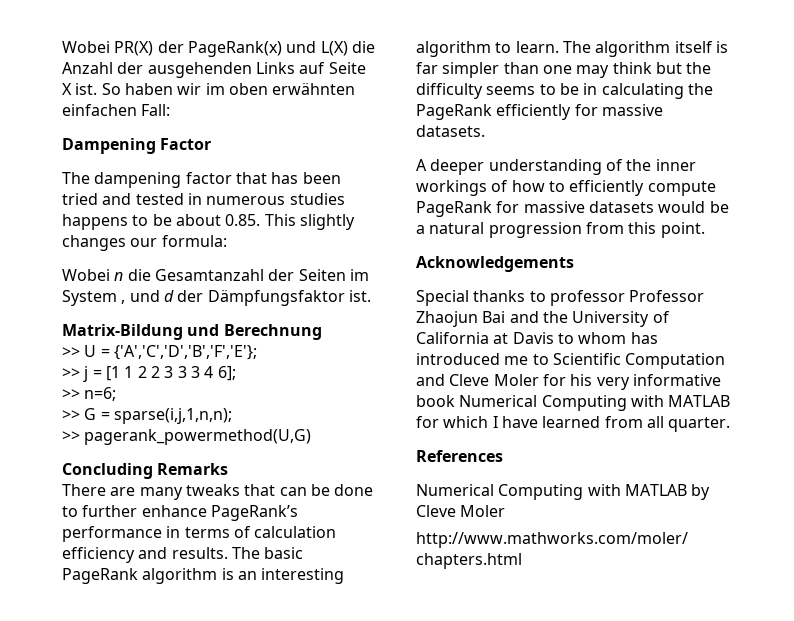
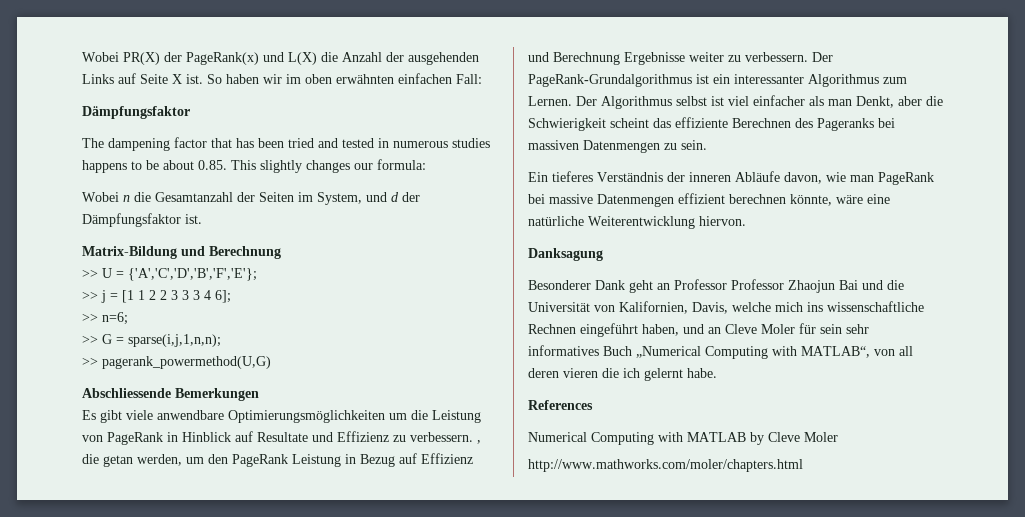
  So haben wir im oben erwähnten einfachen Fall:
- Dampening Factor
+ Dämpfungsfaktor
- Wobei n die Gesamtanzahl der Seiten im System , und d der Dämpfungsfaktor ist.
+ Wobei n die Gesamtanzahl der Seiten im System, und d der Dämpfungsfaktor ist.
- Concluding Remarks
- There are many tweaks that can be done to further enhance PageRank’s performance in terms of calculation efficiency and results. The basic PageRank algorithm is an interesting algorithm to learn. The algorithm itself is far simpler than one may think but the difficulty seems to be in calculating the PageRank efficiently for massive datasets.
- A deeper understanding of the inner workings of how to efficiently compute PageRank for massive datasets would be a natural progression from this point.
- Acknowledgements
- Special thanks to professor Professor Zhaojun Bai and the University of California at Davis to whom has introduced me to Scientific Computation and Cleve Moler for his very informative book Numerical Computing with MATLAB for which I have learned from all quarter.
+ Abschliessende Bemerkungen
+ Es gibt viele anwendbare Optimierungsmöglichkeiten um die Leistung von PageRank in Hinblick auf Resultate und Effizienz zu verbessern. , die getan werden, um den PageRank Leistung in Bezug auf Effizienz und Berechnung Ergebnisse weiter zu verbessern. Der PageRank-Grundalgorithmus ist ein interessanter Algorithmus zum Lernen. Der Algorithmus selbst ist viel einfacher als man Denkt, aber die Schwierigkeit scheint das effiziente Berechnen des Pageranks bei massiven Datenmengen zu sein.
+ Ein tieferes Verständnis der inneren Abläufe davon, wie man PageRank bei massive Datenmengen effizient berechnen könnte, wäre eine natürliche Weiterentwicklung hiervon.
+ Danksagung
+ Besonderer Dank geht an Professor Professor Zhaojun Bai und die Universität von Kalifornien, Davis, welche mich ins wissenschaftliche Rechnen eingeführt haben, und an Cleve Moler für sein sehr informatives Buch „Numerical Computing with MATLAB“, von all deren vieren die ich gelernt habe.

